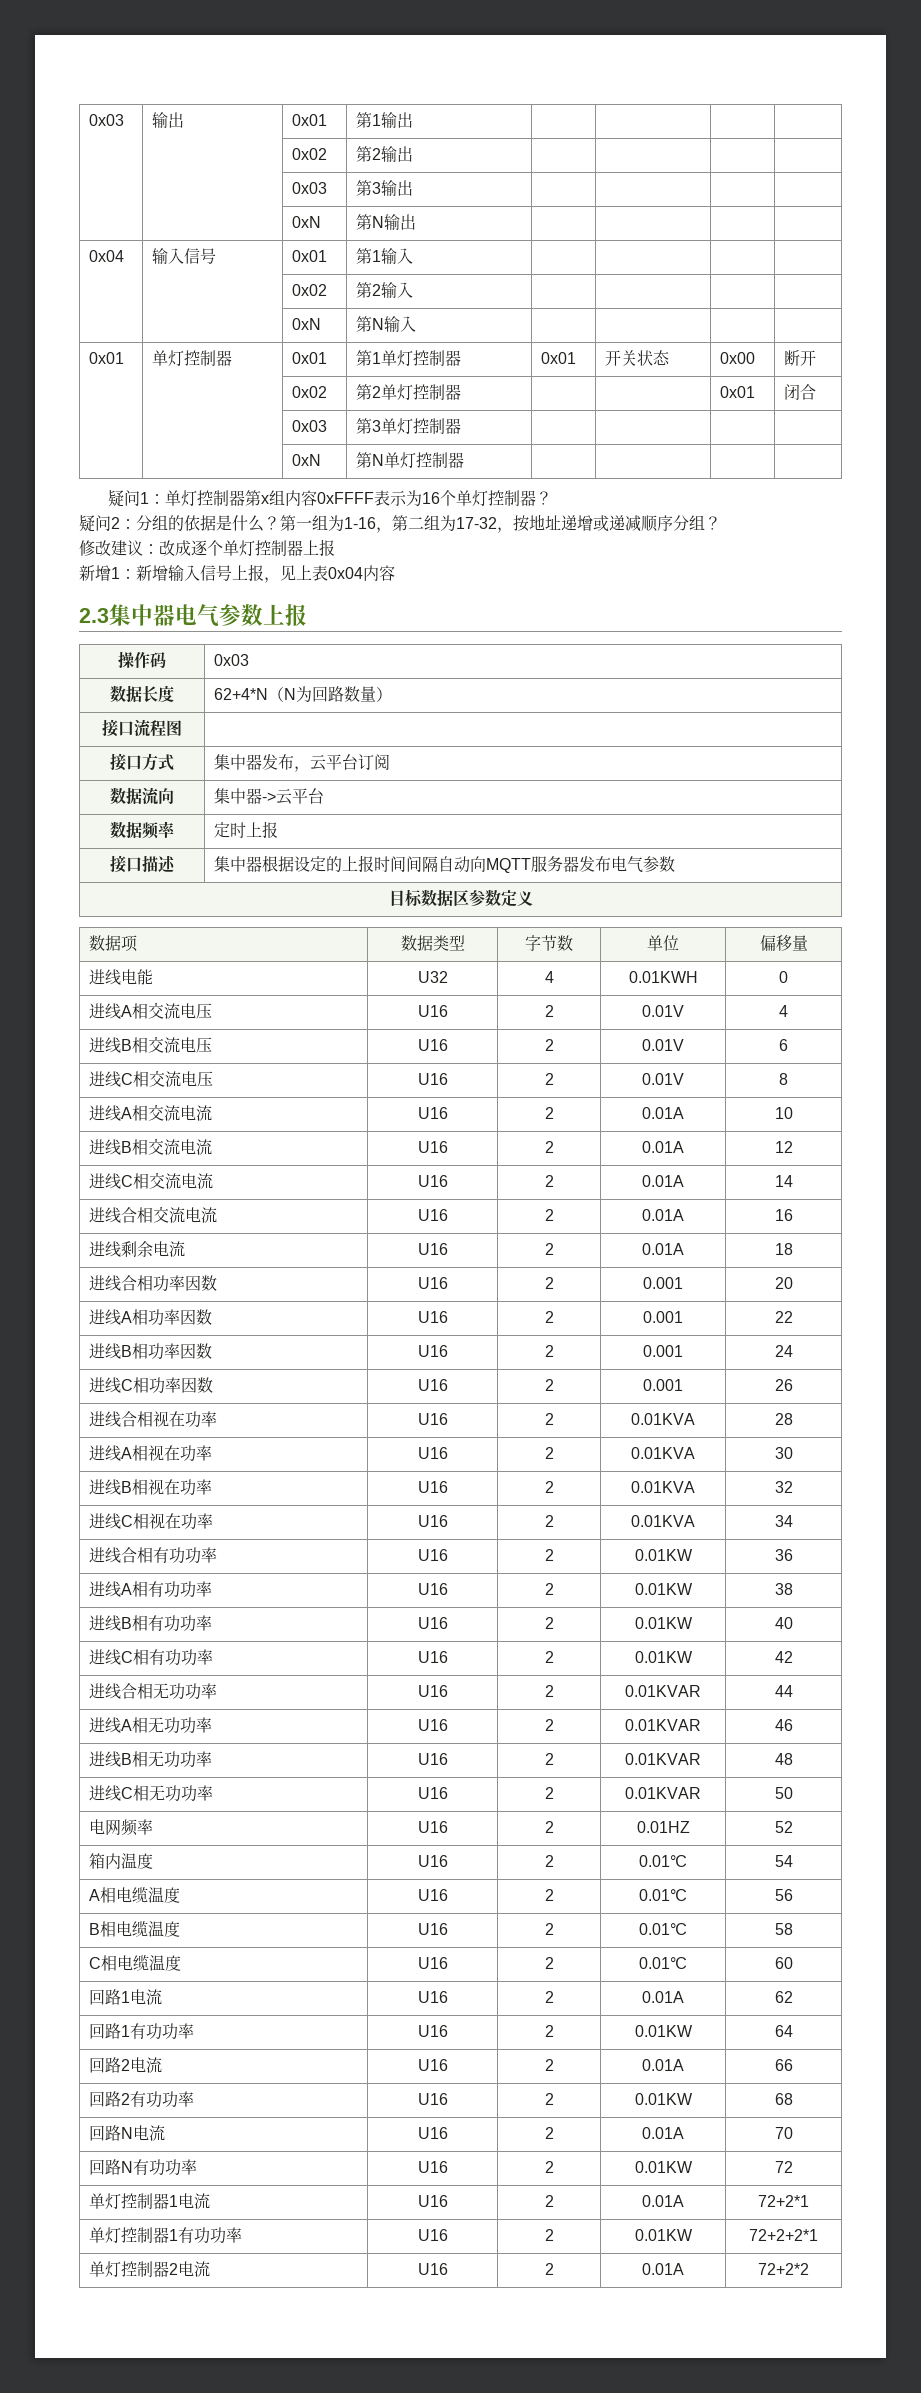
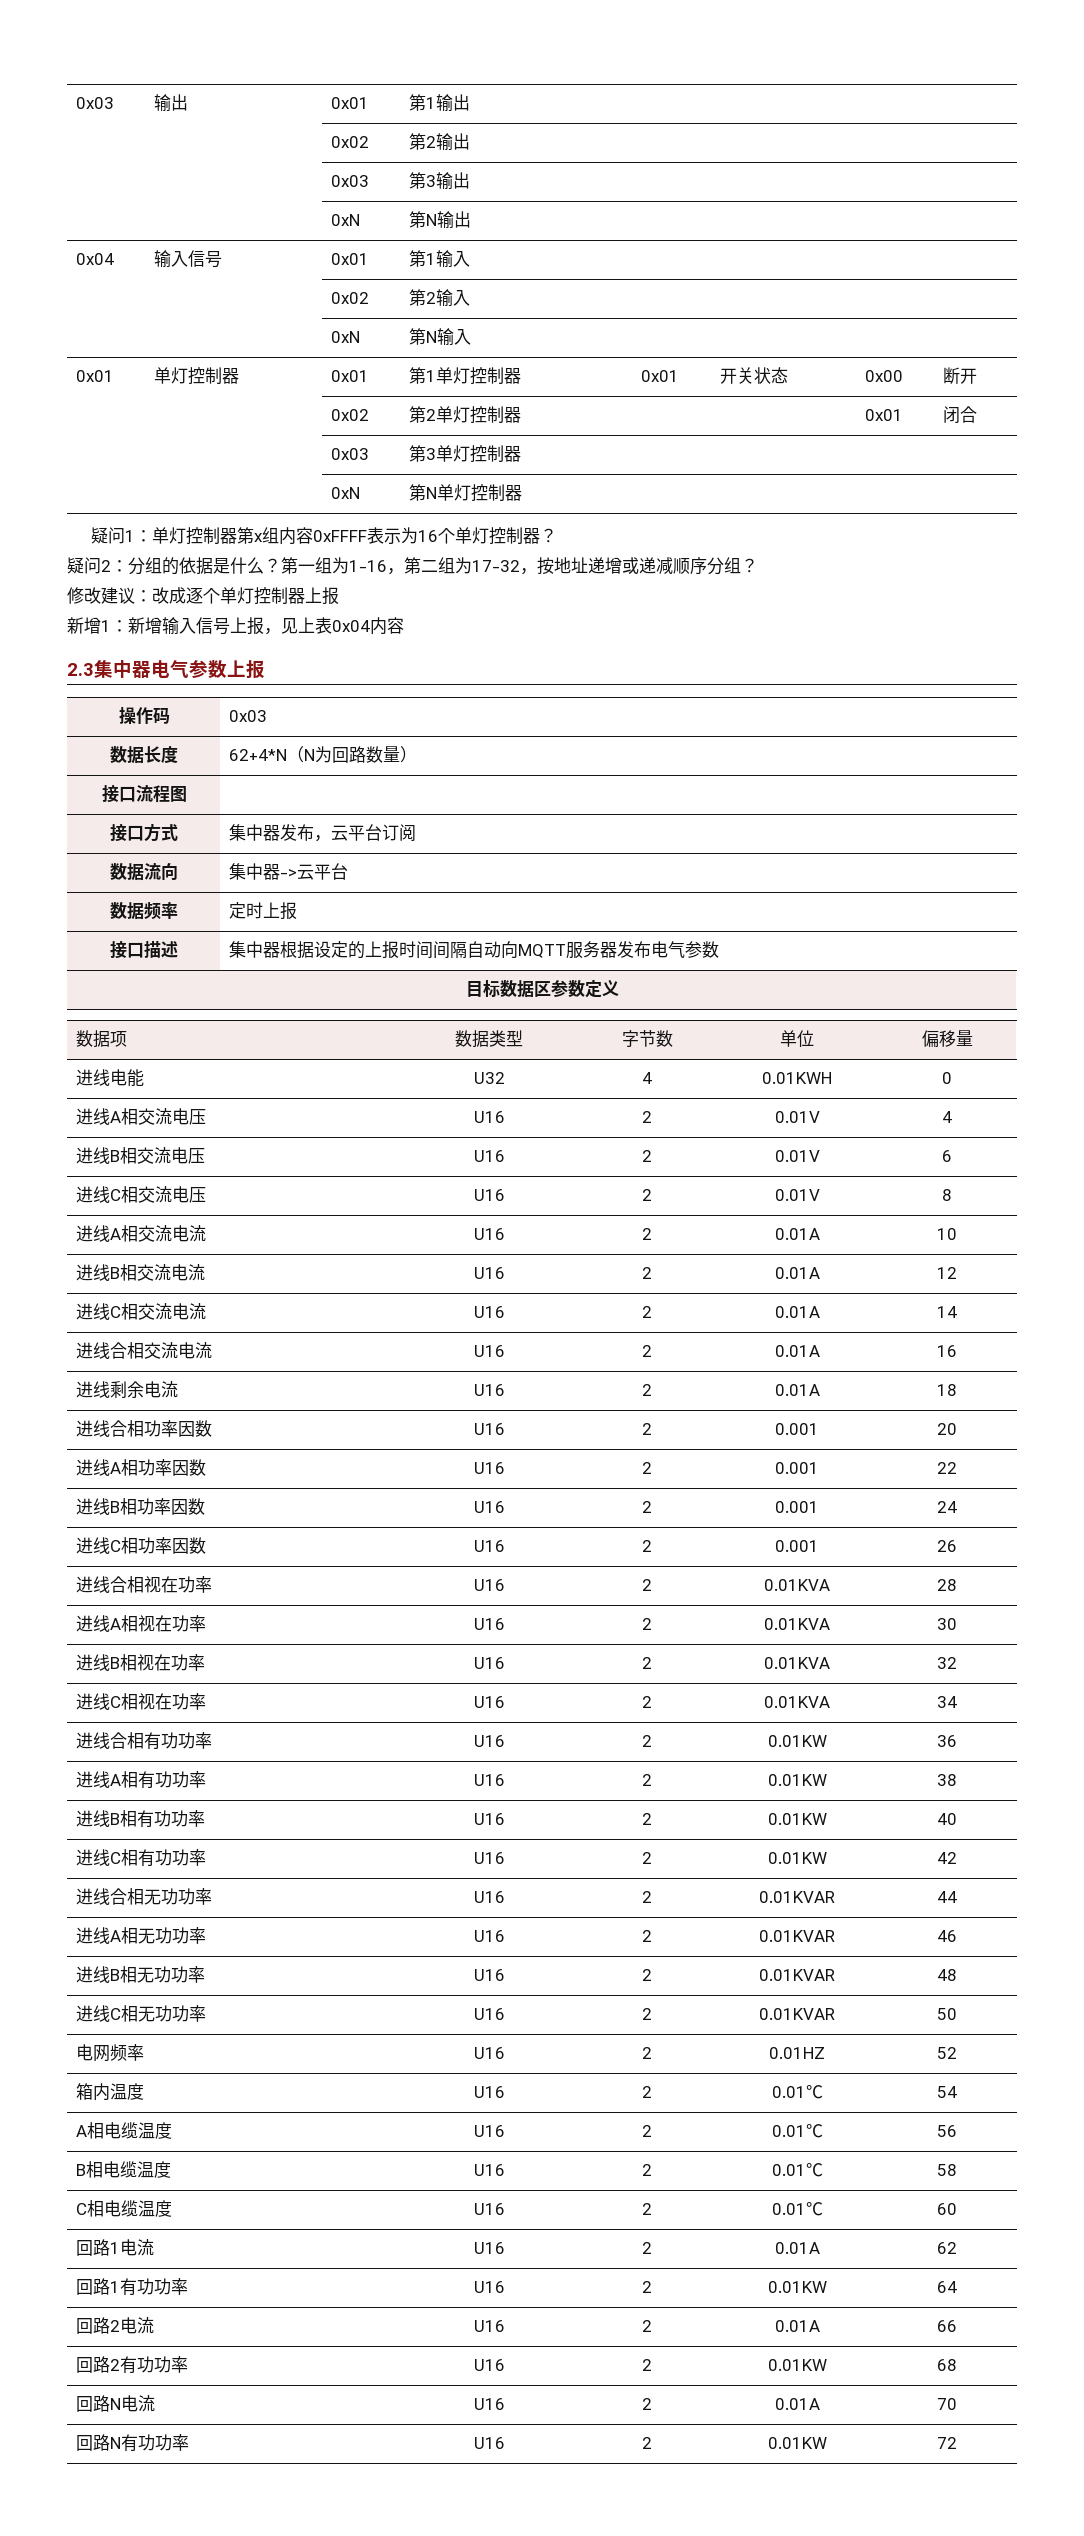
- 单灯控制器1电流 | U16 | 2 | 0.01A | 72+2*1
- 单灯控制器1有功功率 | U16 | 2 | 0.01KW | 72+2+2*1
- 单灯控制器2电流 | U16 | 2 | 0.01A | 72+2*2

